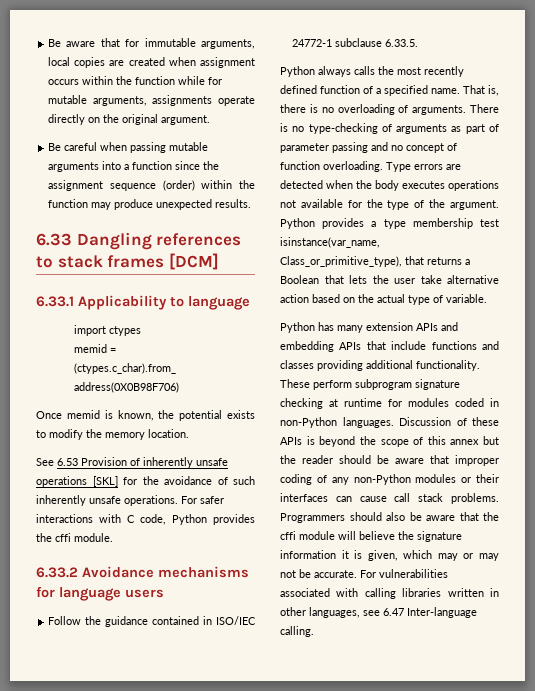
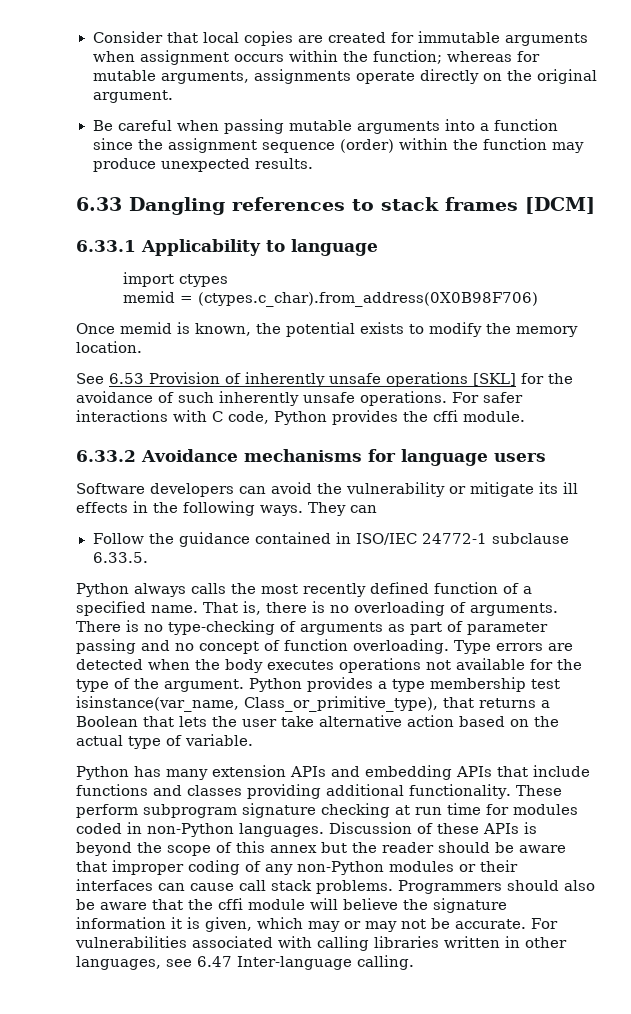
- Be aware that for immutable arguments, local copies are created when assignment occurs within the function while for mutable arguments, assignments operate directly on the original argument.
+ Consider that local copies are created for immutable arguments when assignment occurs within the function; whereas for mutable arguments, assignments operate directly on the original argument.
+ Software developers can avoid the vulnerability or mitigate its ill effects in the following ways. They can
- These perform subprogram signature checking at runtime for modules coded in non-Python languages.
+ These perform subprogram signature checking at run time for modules coded in non-Python languages.

